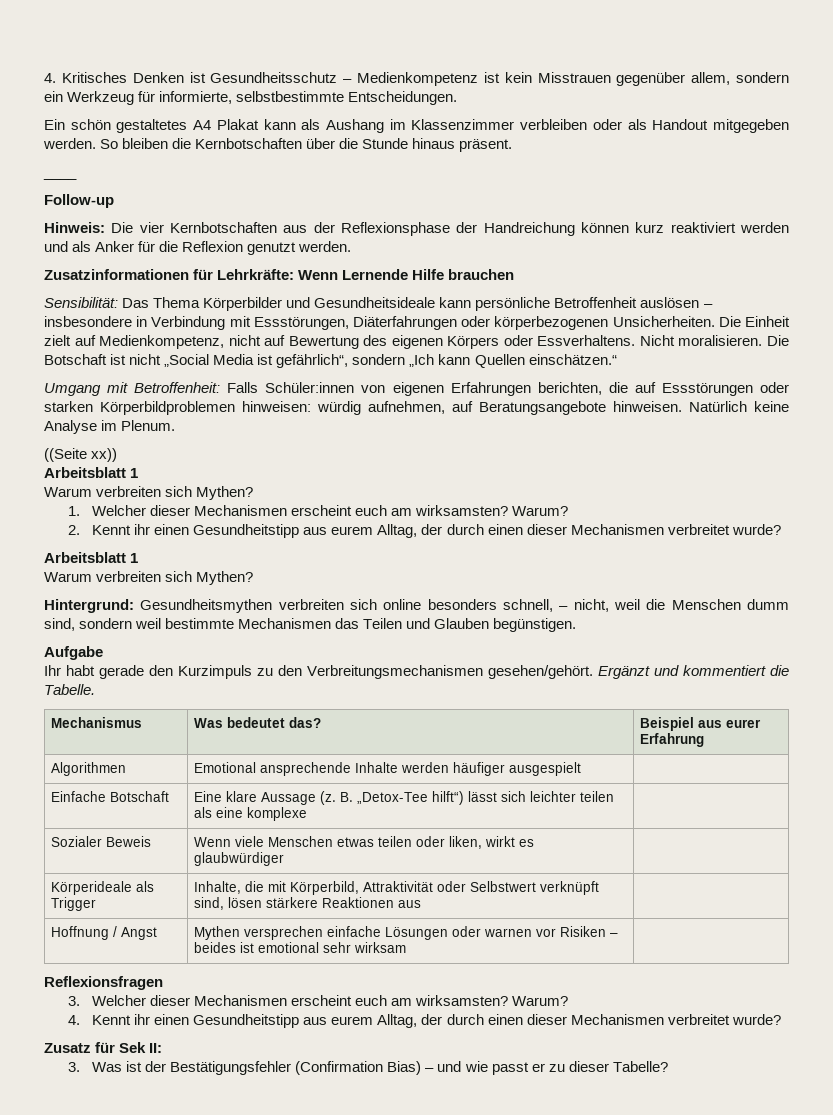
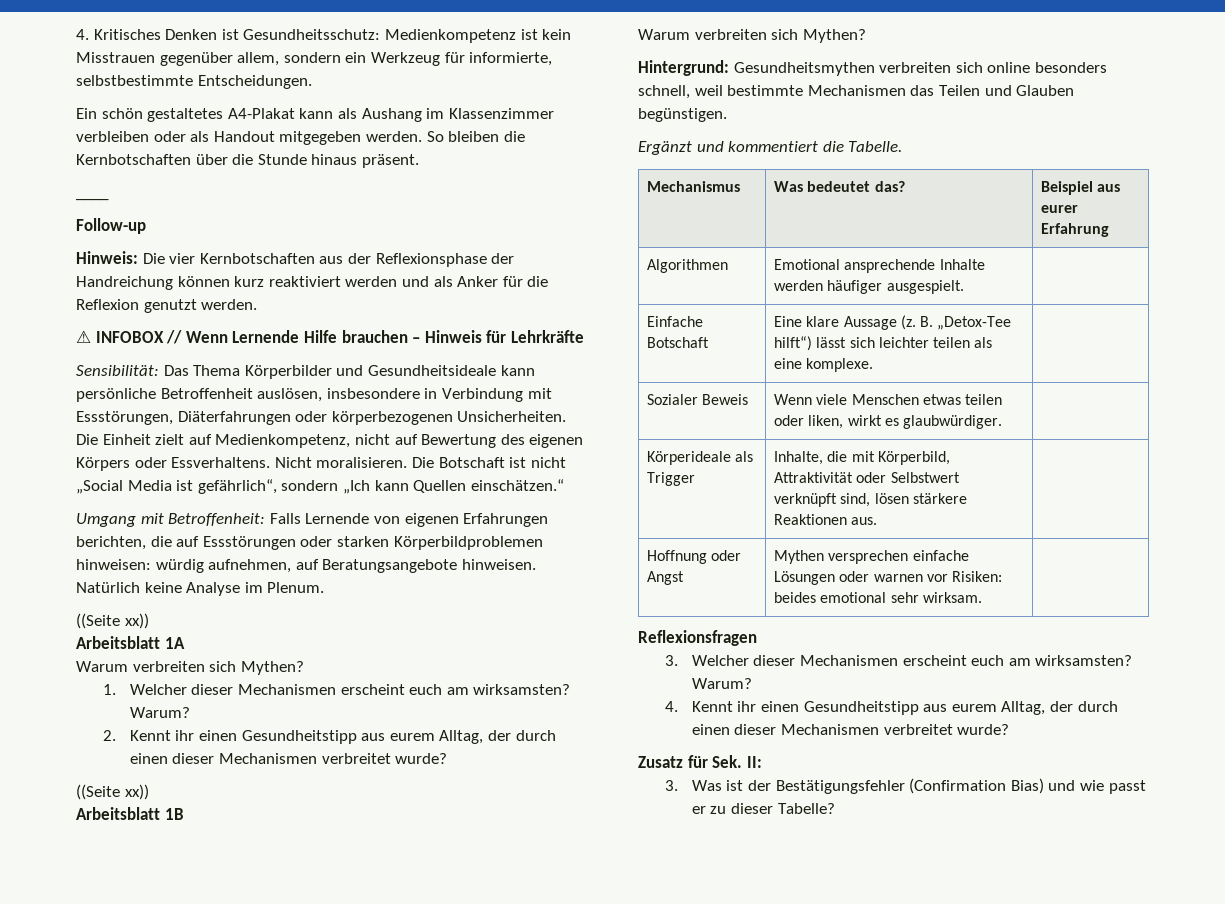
- 4. Kritisches Denken ist Gesundheitsschutz – Medienkompetenz ist kein Misstrauen gegenüber allem, sondern ein Werkzeug für informierte, selbstbestimmte Entscheidungen.
+ 4. Kritisches Denken ist Gesundheitsschutz: Medienkompetenz ist kein Misstrauen gegenüber allem, sondern ein Werkzeug für informierte, selbstbestimmte Entscheidungen.
- Ein schön gestaltetes A4 Plakat kann als Aushang im Klassenzimmer verbleiben oder als Handout mitgegeben werden.
+ Ein schön gestaltetes A4-Plakat kann als Aushang im Klassenzimmer verbleiben oder als Handout mitgegeben werden.
- Zusatzinformationen für Lehrkräfte: Wenn Lernende Hilfe brauchen
+ ⚠ INFOBOX // Wenn Lernende Hilfe brauchen – Hinweis für Lehrkräfte
- Sensibilität: Das Thema Körperbilder und Gesundheitsideale kann persönliche Betroffenheit auslösen – insbesondere in Verbindung mit Essstörungen, Diäterfahrungen oder körperbezogenen Unsicherheiten.
+ Sensibilität: Das Thema Körperbilder und Gesundheitsideale kann persönliche Betroffenheit auslösen, insbesondere in Verbindung mit Essstörungen, Diäterfahrungen oder körperbezogenen Unsicherheiten.
- Umgang mit Betroffenheit: Falls Schüler:innen von eigenen Erfahrungen berichten, die auf Essstörungen oder starken Körperbildproblemen hinweisen: würdig aufnehmen, auf Beratungsangebote hinweisen.
+ Umgang mit Betroffenheit: Falls Lernende von eigenen Erfahrungen berichten, die auf Essstörungen oder starken Körperbildproblemen hinweisen: würdig aufnehmen, auf Beratungsangebote hinweisen.
  Natürlich keine Analyse im Plenum.
  ((Seite xx))
- Arbeitsblatt 1
+ Arbeitsblatt 1A
  2. Kennt ihr einen Gesundheitstipp aus eurem Alltag, der durch einen dieser Mechanismen verbreitet wurde?
- Arbeitsblatt 1
+ ((Seite xx))
+ Arbeitsblatt 1B
- Hintergrund: Gesundheitsmythen verbreiten sich online besonders schnell, – nicht, weil die Menschen dumm sind, sondern weil bestimmte Mechanismen das Teilen und Glauben begünstigen.
+ Hintergrund: Gesundheitsmythen verbreiten sich online besonders schnell, weil bestimmte Mechanismen das Teilen und Glauben begünstigen.
- Aufgabe
- Ihr habt gerade den Kurzimpuls zu den Verbreitungsmechanismen gesehen/gehört.
- Algorithmen | Emotional ansprechende Inhalte werden häufiger ausgespielt |
+ Algorithmen | Emotional ansprechende Inhalte werden häufiger ausgespielt. |
- Einfache Botschaft | Eine klare Aussage (z. B. „Detox-Tee hilft“) lässt sich leichter teilen als eine komplexe |
+ Einfache Botschaft | Eine klare Aussage (z. B. „Detox-Tee hilft“) lässt sich leichter teilen als eine komplexe. |
- Sozialer Beweis | Wenn viele Menschen etwas teilen oder liken, wirkt es glaubwürdiger |
+ Sozialer Beweis | Wenn viele Menschen etwas teilen oder liken, wirkt es glaubwürdiger. |
- Körperideale als Trigger | Inhalte, die mit Körperbild, Attraktivität oder Selbstwert verknüpft sind, lösen stärkere Reaktionen aus |
+ Körperideale als Trigger | Inhalte, die mit Körperbild, Attraktivität oder Selbstwert verknüpft sind, lösen stärkere Reaktionen aus. |
- Hoffnung / Angst | Mythen versprechen einfache Lösungen oder warnen vor Risiken – beides ist emotional sehr wirksam |
+ Hoffnung oder Angst | Mythen versprechen einfache Lösungen oder warnen vor Risiken: beides emotional sehr wirksam. |
- Zusatz für Sek II:
+ Zusatz für Sek. II:
- 3. Was ist der Bestätigungsfehler (Confirmation Bias) – und wie passt er zu dieser Tabelle?
+ 3. Was ist der Bestätigungsfehler (Confirmation Bias) und wie passt er zu dieser Tabelle?

